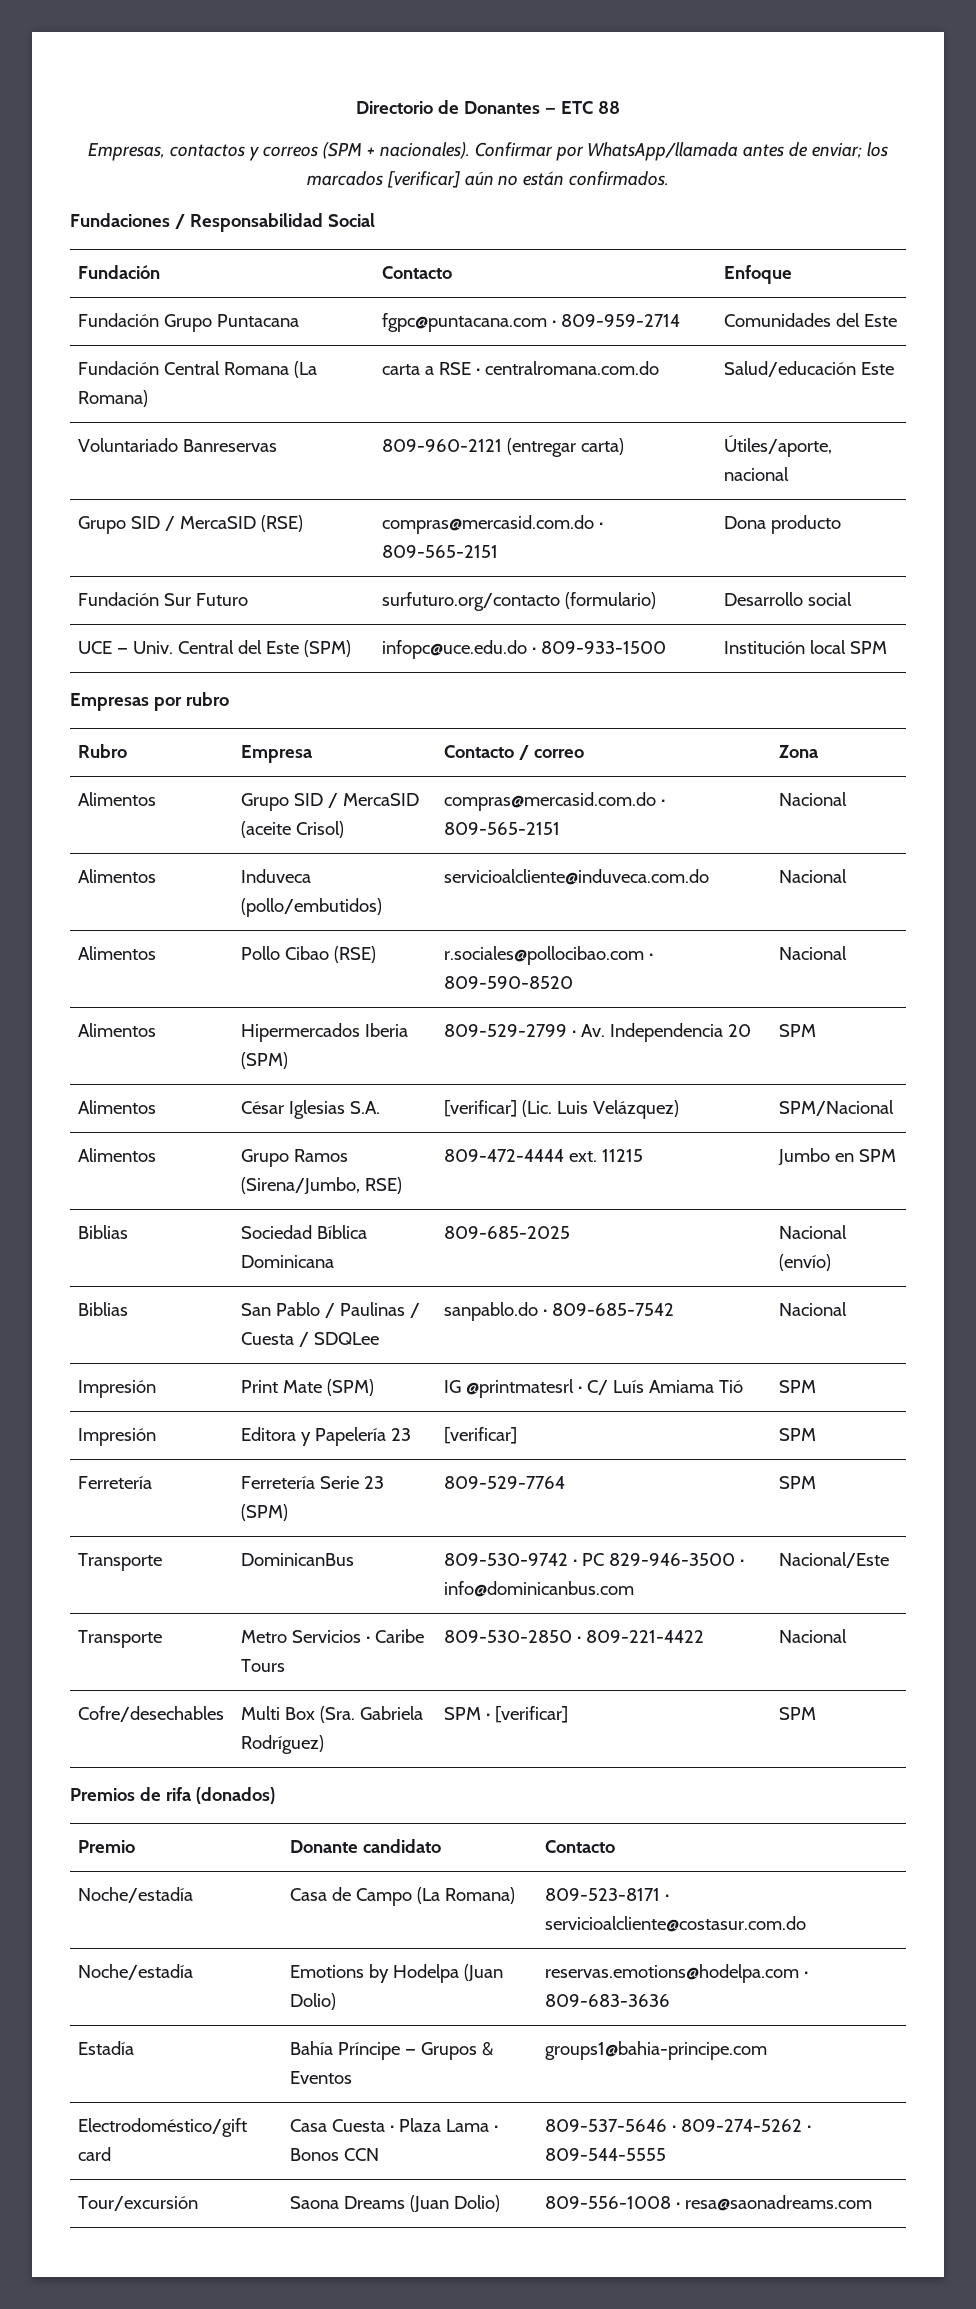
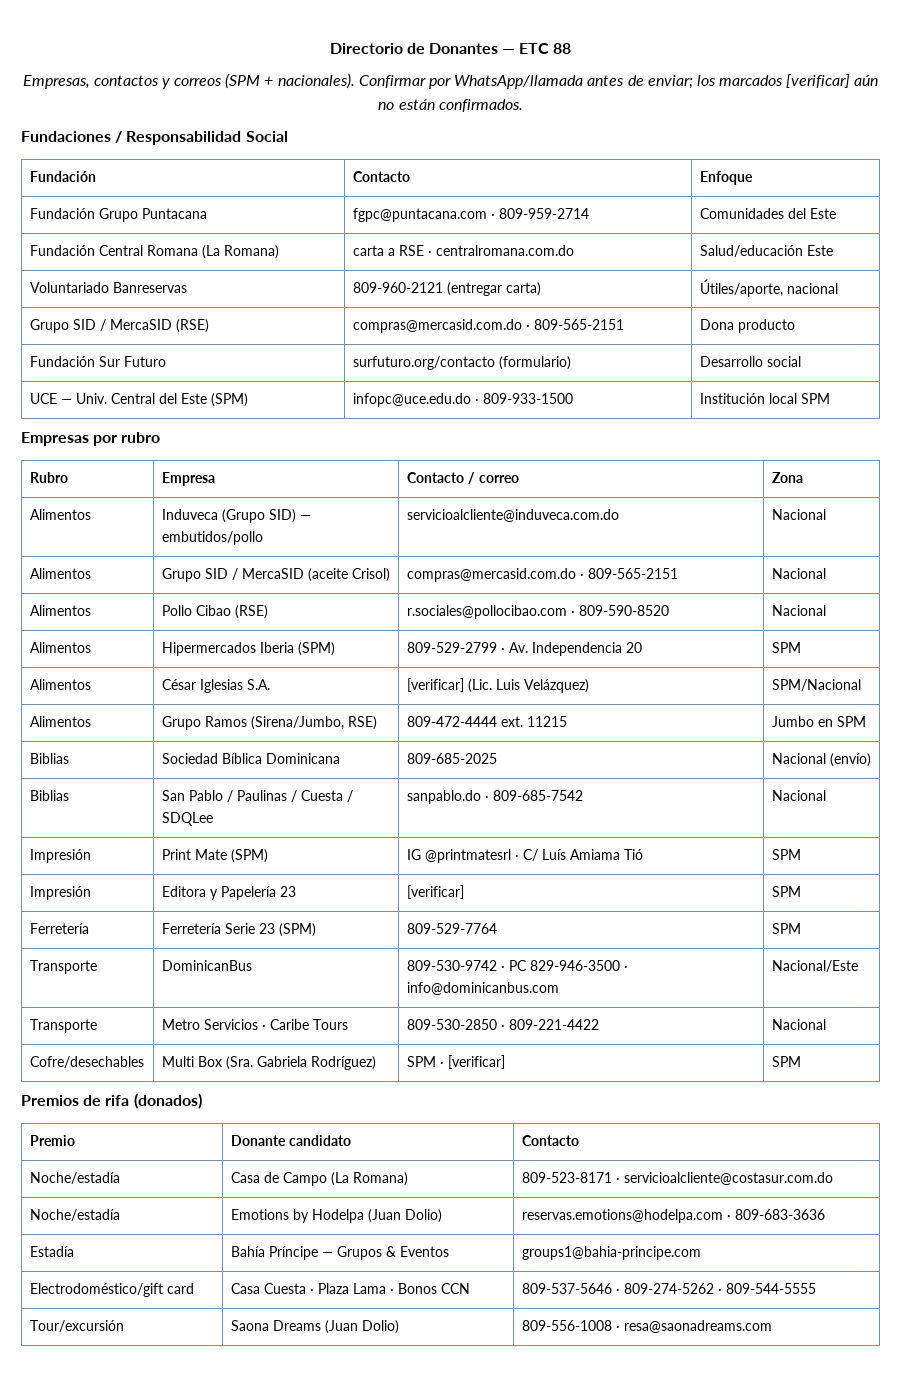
+ Alimentos | Induveca (Grupo SID) — embutidos/pollo | servicioalcliente@induveca.com.do | Nacional
- Alimentos | Induveca (pollo/embutidos) | servicioalcliente@induveca.com.do | Nacional

